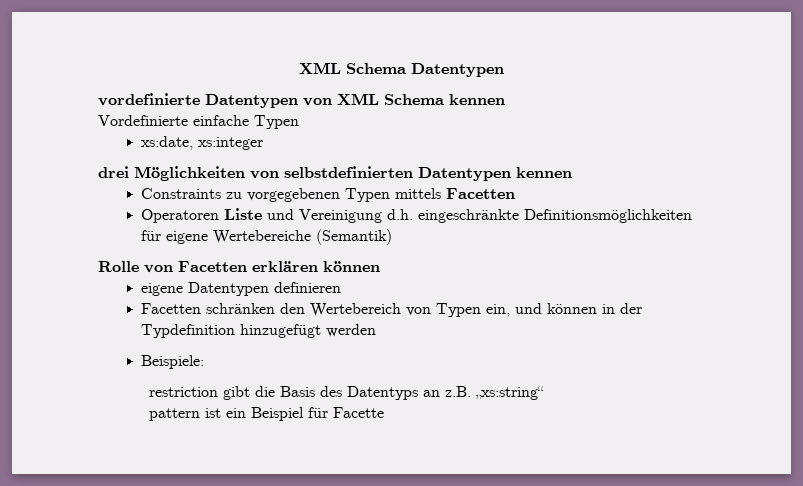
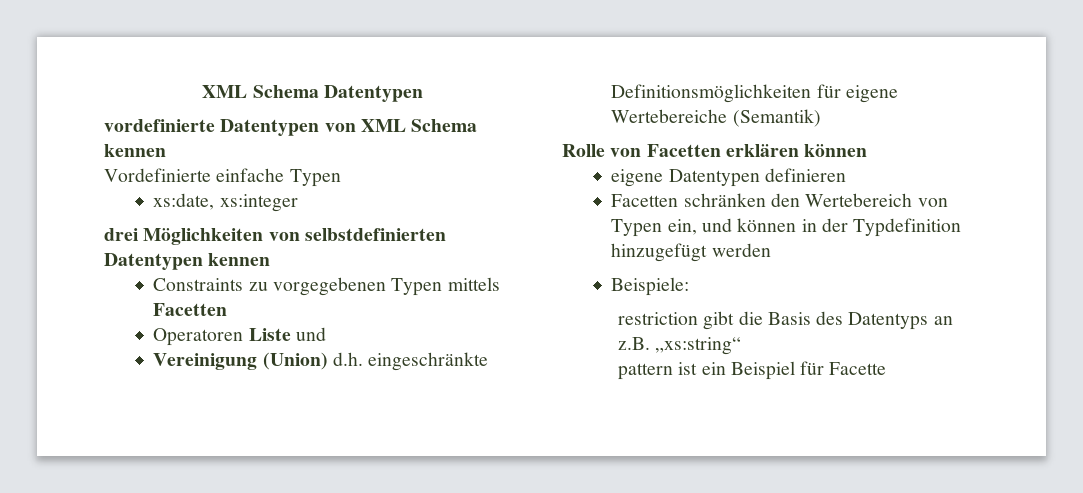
- Operatoren Liste und Vereinigung d.h. eingeschränkte Definitionsmöglichkeiten für eigene Wertebereiche (Semantik)
+ Operatoren Liste und
+ Vereinigung (Union) d.h. eingeschränkte Definitionsmöglichkeiten für eigene Wertebereiche (Semantik)

